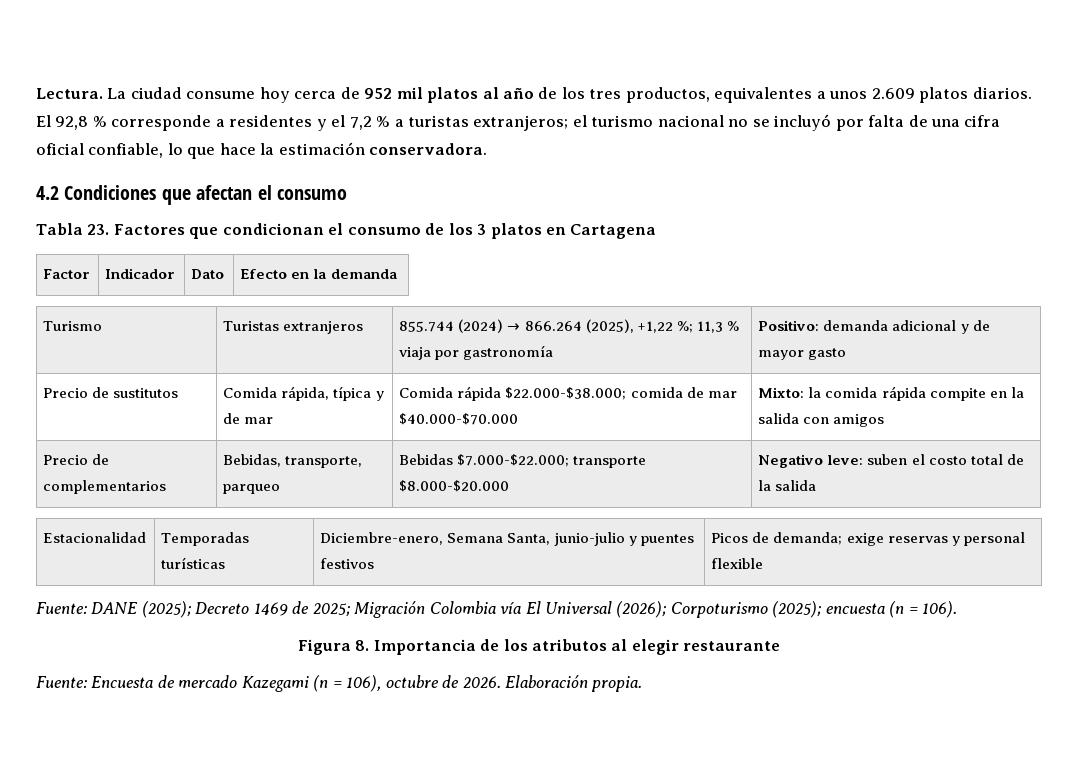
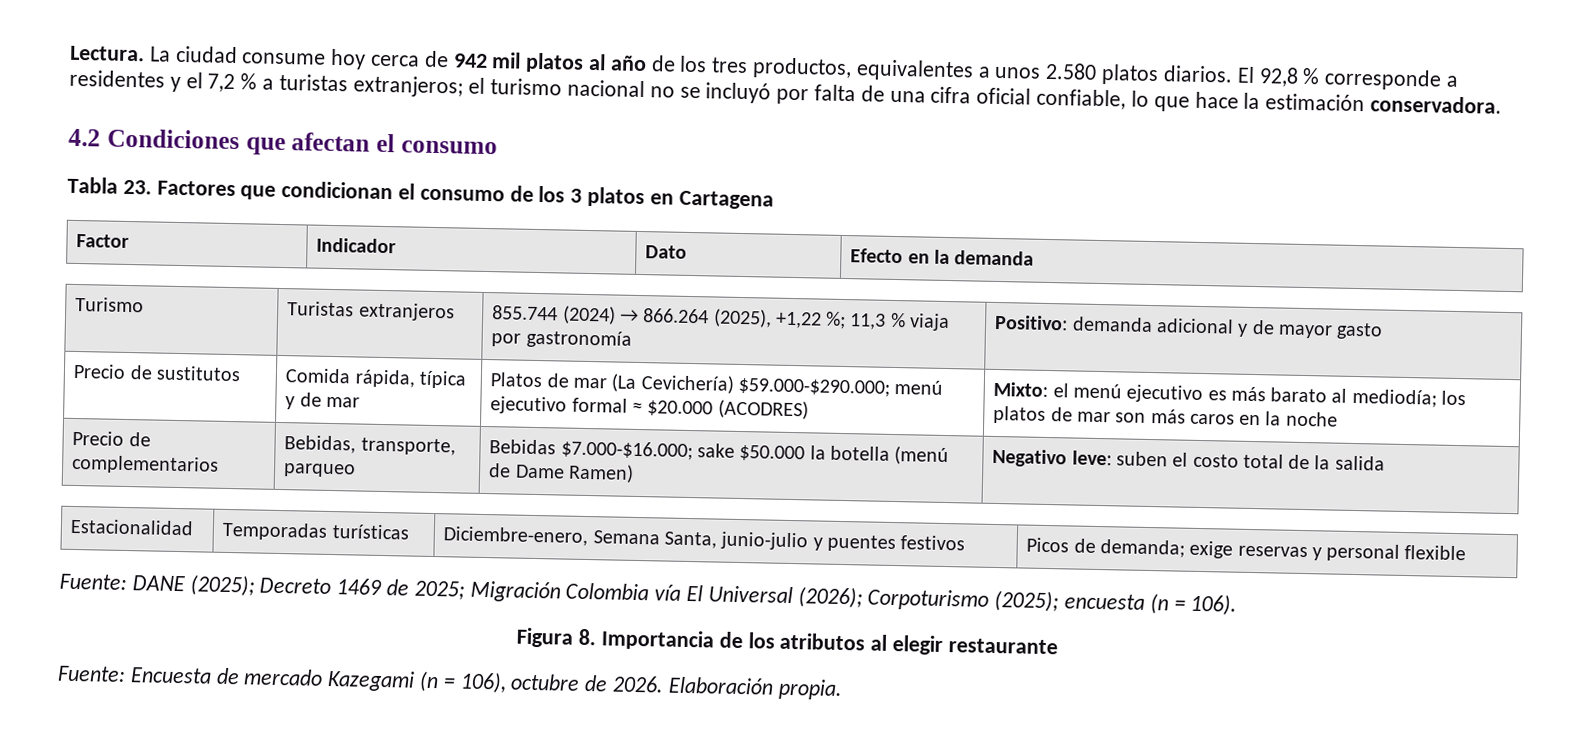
- La ciudad consume hoy cerca de 952 mil platos al año de los tres productos, equivalentes a unos 2.609 platos diarios.
+ La ciudad consume hoy cerca de 942 mil platos al año de los tres productos, equivalentes a unos 2.580 platos diarios.
- Precio de sustitutos | Comida rápida, típica y de mar | Comida rápida $22.000-$38.000; comida de mar $40.000-$70.000 | Mixto: la comida rápida compite en la salida con amigos
+ Precio de sustitutos | Comida rápida, típica y de mar | Platos de mar (La Cevichería) $59.000-$290.000; menú ejecutivo formal ≈ $20.000 (ACODRES) | Mixto: el menú ejecutivo es más barato al mediodía; los platos de mar son más caros en la noche
- Precio de complementarios | Bebidas, transporte, parqueo | Bebidas $7.000-$22.000; transporte $8.000-$20.000 | Negativo leve: suben el costo total de la salida
+ Precio de complementarios | Bebidas, transporte, parqueo | Bebidas $7.000-$16.000; sake $50.000 la botella (menú de Dame Ramen) | Negativo leve: suben el costo total de la salida

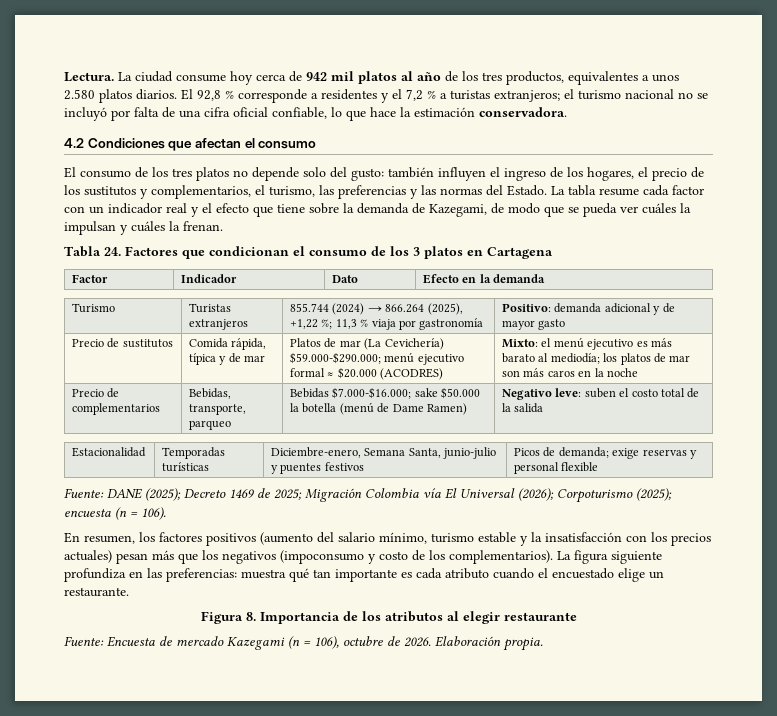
+ El consumo de los tres platos no depende solo del gusto: también influyen el ingreso de los hogares, el precio de los sustitutos y complementarios, el turismo, las preferencias y las normas del Estado. La tabla resume cada factor con un indicador real y el efecto que tiene sobre la demanda de Kazegami, de modo que se pueda ver cuáles la impulsan y cuáles la frenan.
- Tabla 23. Factores que condicionan el consumo de los 3 platos en Cartagena
+ Tabla 24. Factores que condicionan el consumo de los 3 platos en Cartagena
+ En resumen, los factores positivos (aumento del salario mínimo, turismo estable y la insatisfacción con los precios actuales) pesan más que los negativos (impoconsumo y costo de los complementarios). La figura siguiente profundiza en las preferencias: muestra qué tan importante es cada atributo cuando el encuestado elige un restaurante.

